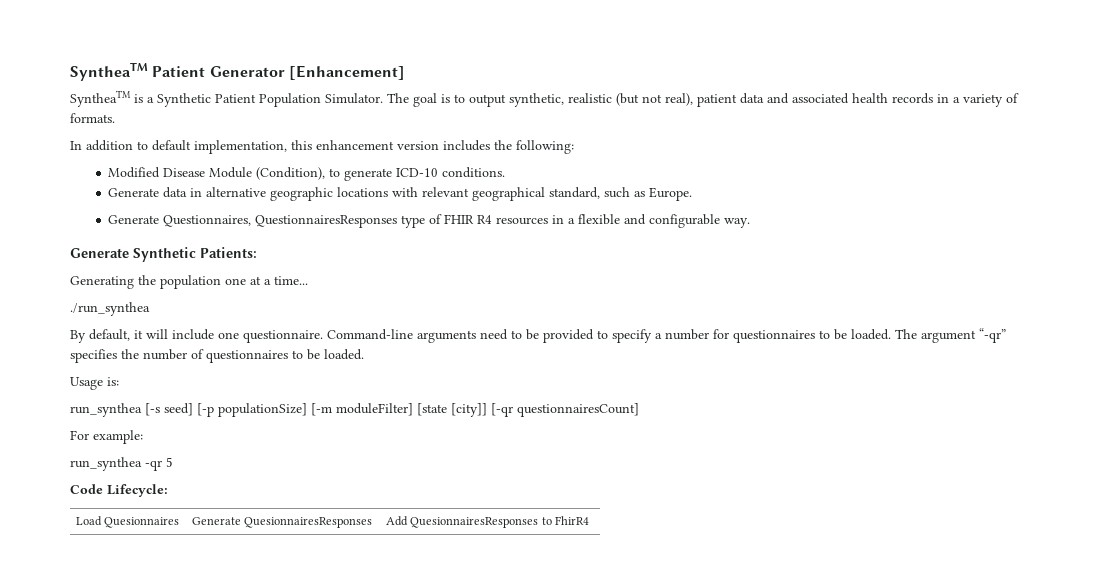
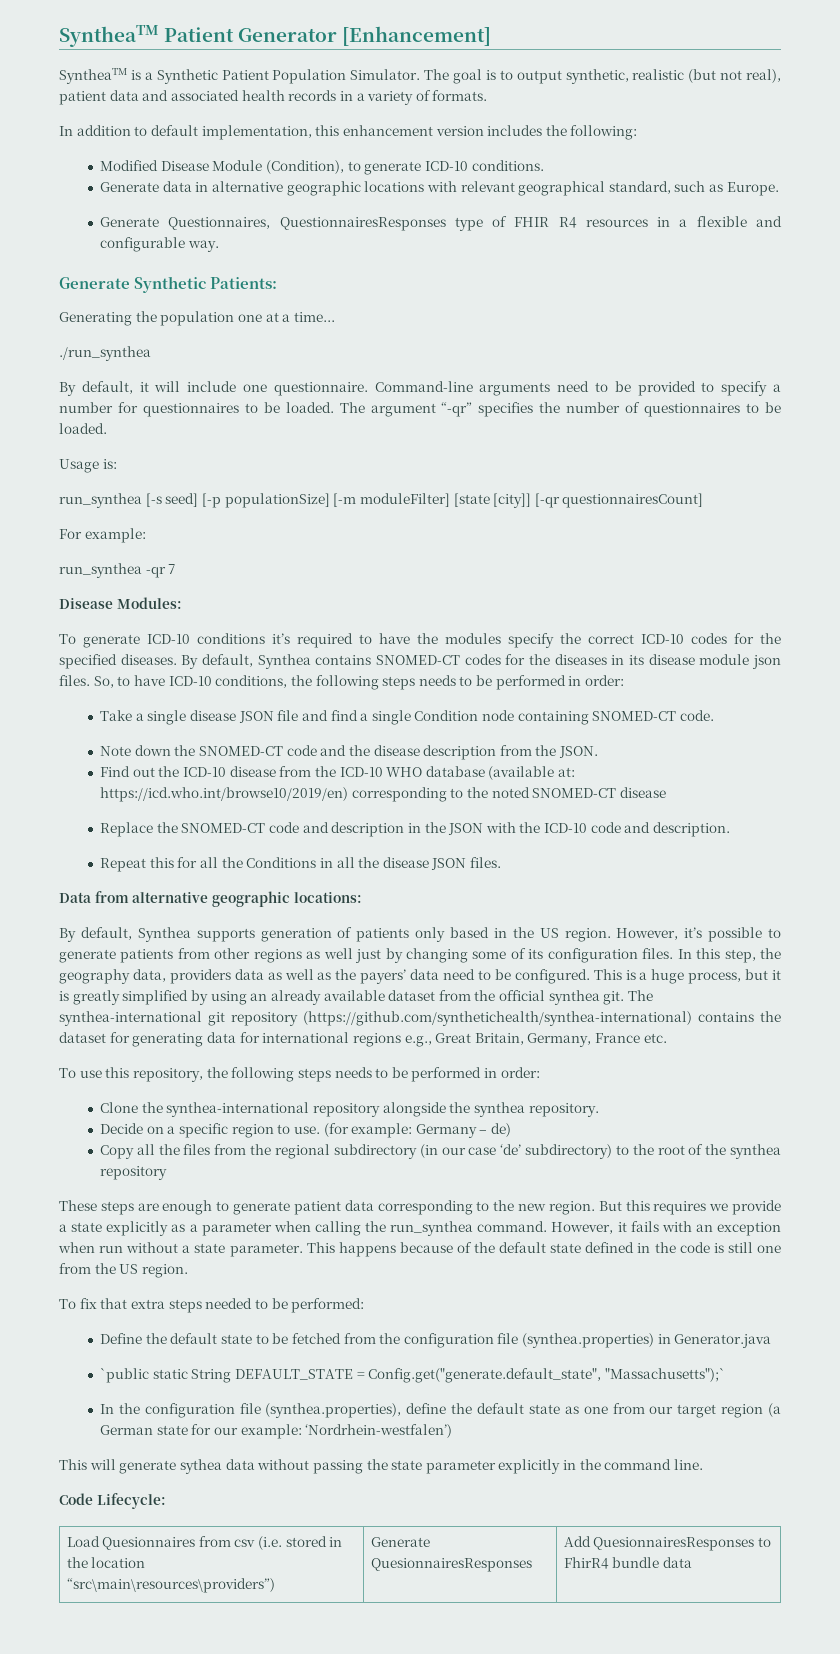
- run_synthea -qr 5
+ run_synthea -qr 7
+ Disease Modules:
+ To generate ICD-10 conditions it’s required to have the modules specify the correct ICD-10 codes for the specified diseases. By default, Synthea contains SNOMED-CT codes for the diseases in its disease module json files. So, to have ICD-10 conditions, the following steps needs to be performed in order:
+ Take a single disease JSON file and find a single Condition node containing SNOMED-CT code.
+ Note down the SNOMED-CT code and the disease description from the JSON.
+ Find out the ICD-10 disease from the ICD-10 WHO database (available at: https://icd.who.int/browse10/2019/en) corresponding to the noted SNOMED-CT disease
+ Replace the SNOMED-CT code and description in the JSON with the ICD-10 code and description.
+ Repeat this for all the Conditions in all the disease JSON files.
+ Data from alternative geographic locations:
+ By default, Synthea supports generation of patients only based in the US region. However, it’s possible to generate patients from other regions as well just by changing some of its configuration files. In this step, the geography data, providers data as well as the payers’ data need to be configured. This is a huge process, but it is greatly simplified by using an already available dataset from the official synthea git. The synthea-international git repository (https://github.com/synthetichealth/synthea-international) contains the dataset for generating data for international regions e.g., Great Britain, Germany, France etc.
+ To use this repository, the following steps needs to be performed in order:
+ Clone the synthea-international repository alongside the synthea repository.
+ Decide on a specific region to use. (for example: Germany – de)
+ Copy all the files from the regional subdirectory (in our case ‘de’ subdirectory) to the root of the synthea repository
+ These steps are enough to generate patient data corresponding to the new region. But this requires we provide a state explicitly as a parameter when calling the run_synthea command. However, it fails with an exception when run without a state parameter. This happens because of the default state defined in the code is still one from the US region.
+ To fix that extra steps needed to be performed:
+ Define the default state to be fetched from the configuration file (synthea.properties) in Generator.java
+ `public static String DEFAULT_STATE = Config.get("generate.default_state", "Massachusetts");`
+ In the configuration file (synthea.properties), define the default state as one from our target region (a German state for our example: ‘Nordrhein-westfalen’)
+ This will generate sythea data without passing the state parameter explicitly in the command line.
  Code Lifecycle:
- Load Quesionnaires | Generate QuesionnairesResponses | Add QuesionnairesResponses to FhirR4
+ Load Quesionnaires from csv (i.e. stored in the location “src\main\resources\providers”) | Generate QuesionnairesResponses | Add QuesionnairesResponses to FhirR4 bundle data

